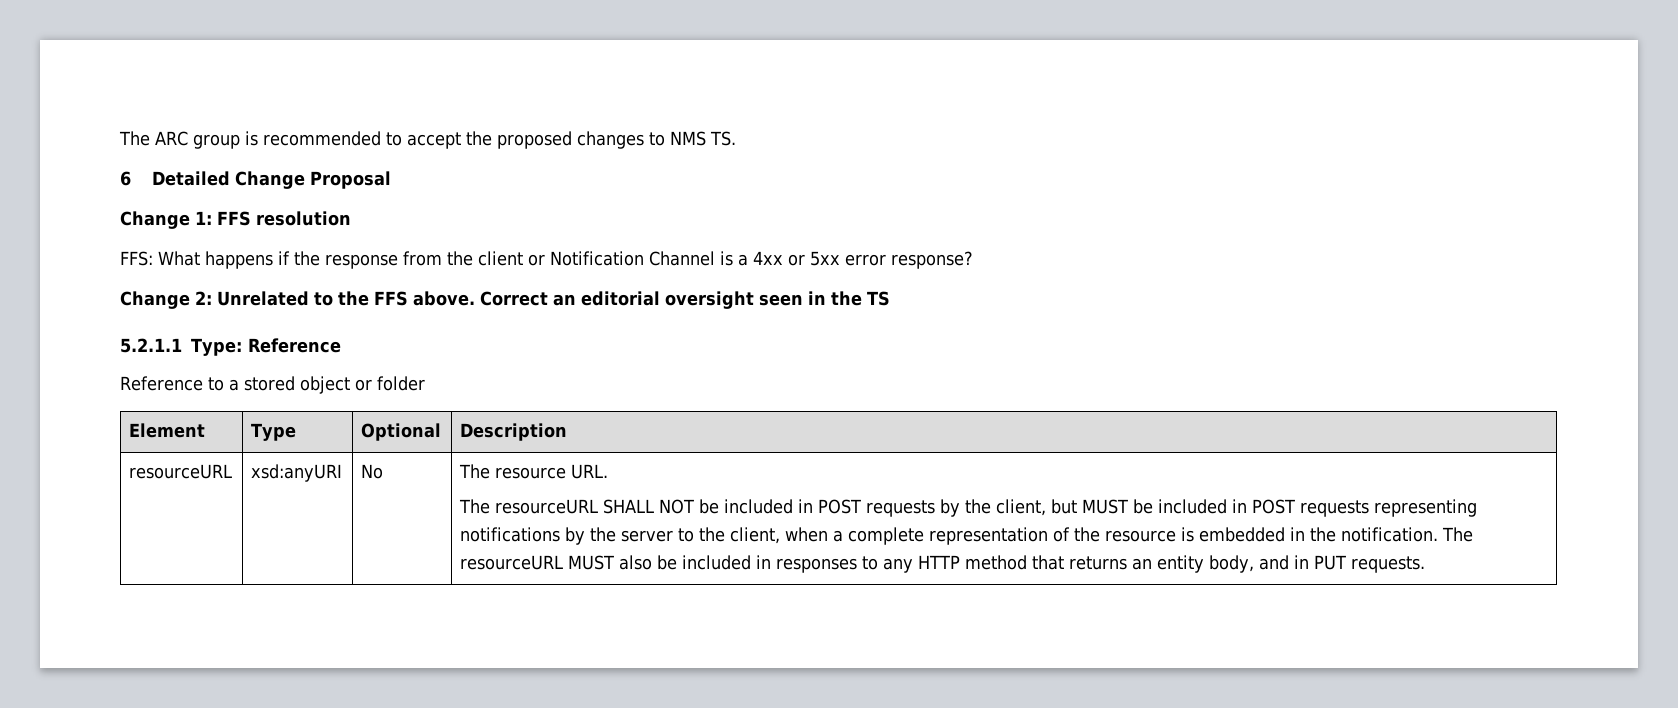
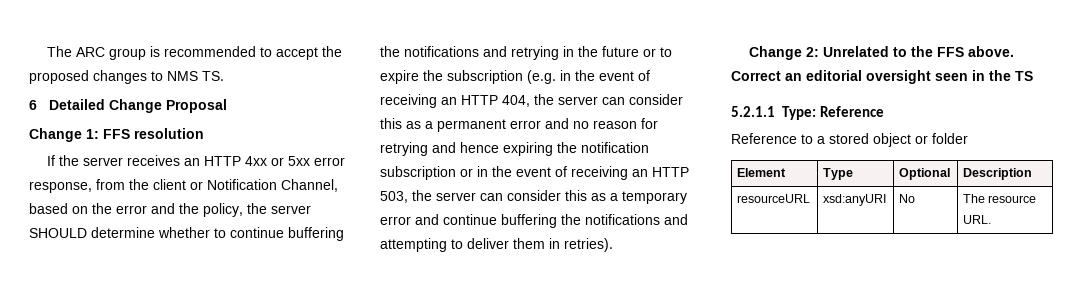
- FFS: What happens if the response from the client or Notification Channel is a 4xx or 5xx error response?
+ If the server receives an HTTP 4xx or 5xx error response, from the client or Notification Channel, based on the error and the policy, the server SHOULD determine whether to continue buffering the notifications and retrying in the future or to expire the subscription (e.g. in the event of receiving an HTTP 404, the server can consider this as a permanent error and no reason for retrying and hence expiring the notification subscription or in the event of receiving an HTTP 503, the server can consider this as a temporary error and continue buffering the notifications and attempting to deliver them in retries).
- The resourceURL SHALL NOT be included in POST requests by the client, but MUST be included in POST requests representing notifications by the server to the client, when a complete representation of the resource is embedded in the notification. The resourceURL MUST also be included in responses to any HTTP method that returns an entity body, and in PUT requests.

